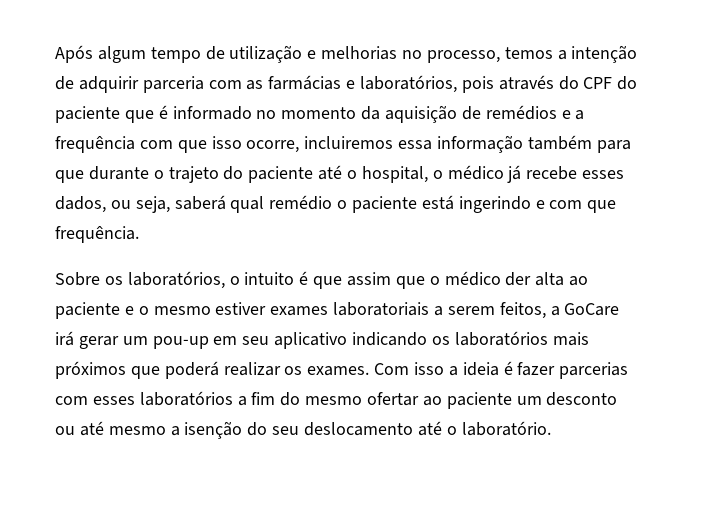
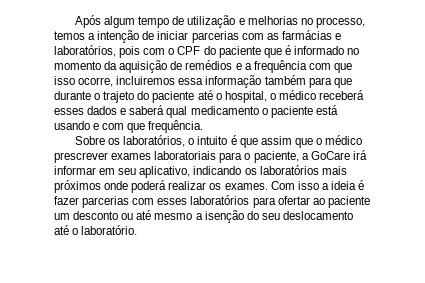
- Após algum tempo de utilização e melhorias no processo, temos a intenção de adquirir parceria com as farmácias e laboratórios, pois através do CPF do paciente que é informado no momento da aquisição de remédios e a frequência com que isso ocorre, incluiremos essa informação também para que durante o trajeto do paciente até o hospital, o médico já recebe esses dados, ou seja, saberá qual remédio o paciente está ingerindo e com que frequência.
+ Após algum tempo de utilização e melhorias no processo, temos a intenção de iniciar parcerias com as farmácias e laboratórios, pois com o CPF do paciente que é informado no momento da aquisição de remédios e a frequência com que isso ocorre, incluiremos essa informação também para que durante o trajeto do paciente até o hospital, o médico receberá esses dados e saberá qual medicamento o paciente está usando e com que frequência.
- Sobre os laboratórios, o intuito é que assim que o médico der alta ao paciente e o mesmo estiver exames laboratoriais a serem feitos, a GoCare irá gerar um pou-up em seu aplicativo indicando os laboratórios mais próximos que poderá realizar os exames.
+ Sobre os laboratórios, o intuito é que assim que o médico prescrever exames laboratoriais para o paciente, a GoCare irá informar em seu aplicativo, indicando os laboratórios mais próximos onde poderá realizar os exames.
- Com isso a ideia é fazer parcerias com esses laboratórios a fim do mesmo ofertar ao paciente um desconto ou até mesmo a isenção do seu deslocamento até o laboratório.
+ Com isso a ideia é fazer parcerias com esses laboratórios para ofertar ao paciente um desconto ou até mesmo a isenção do seu deslocamento até o laboratório.

